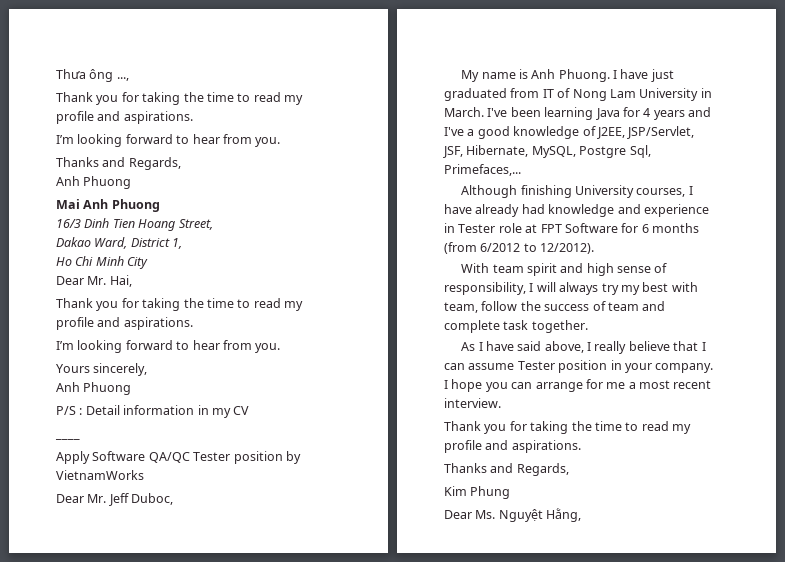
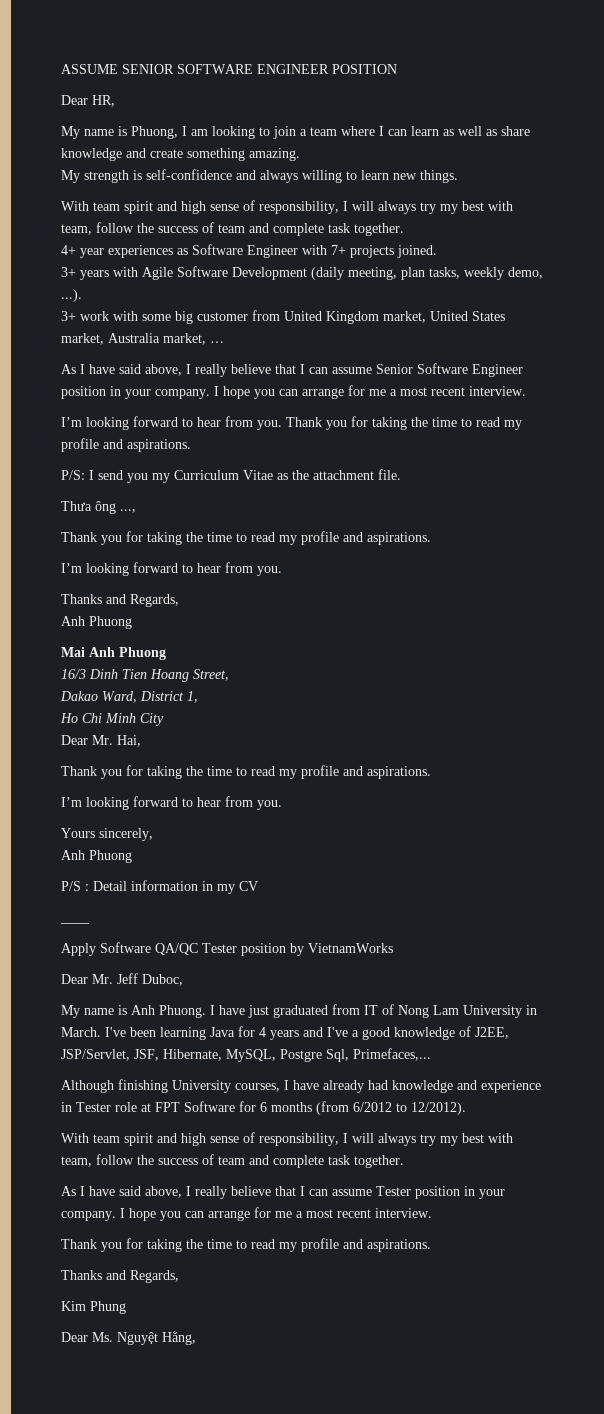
+ ASSUME SENIOR SOFTWARE ENGINEER POSITION
+ Dear HR,
+ My name is Phuong, I am looking to join a team where I can learn as well as share knowledge and create something amazing.
+ My strength is self-confidence and always willing to learn new things.
+ With team spirit and high sense of responsibility, I will always try my best with team, follow the success of team and complete task together.
+ 4+ year experiences as Software Engineer with 7+ projects joined.
+ 3+ years with Agile Software Development (daily meeting, plan tasks, weekly demo, ...).
+ 3+ work with some big customer from United Kingdom market, United States market, Australia market, …
+ As I have said above, I really believe that I can assume Senior Software Engineer position in your company. I hope you can arrange for me a most recent interview.
+ I’m looking forward to hear from you. Thank you for taking the time to read my profile and aspirations.
+ P/S: I send you my Curriculum Vitae as the attachment file.

